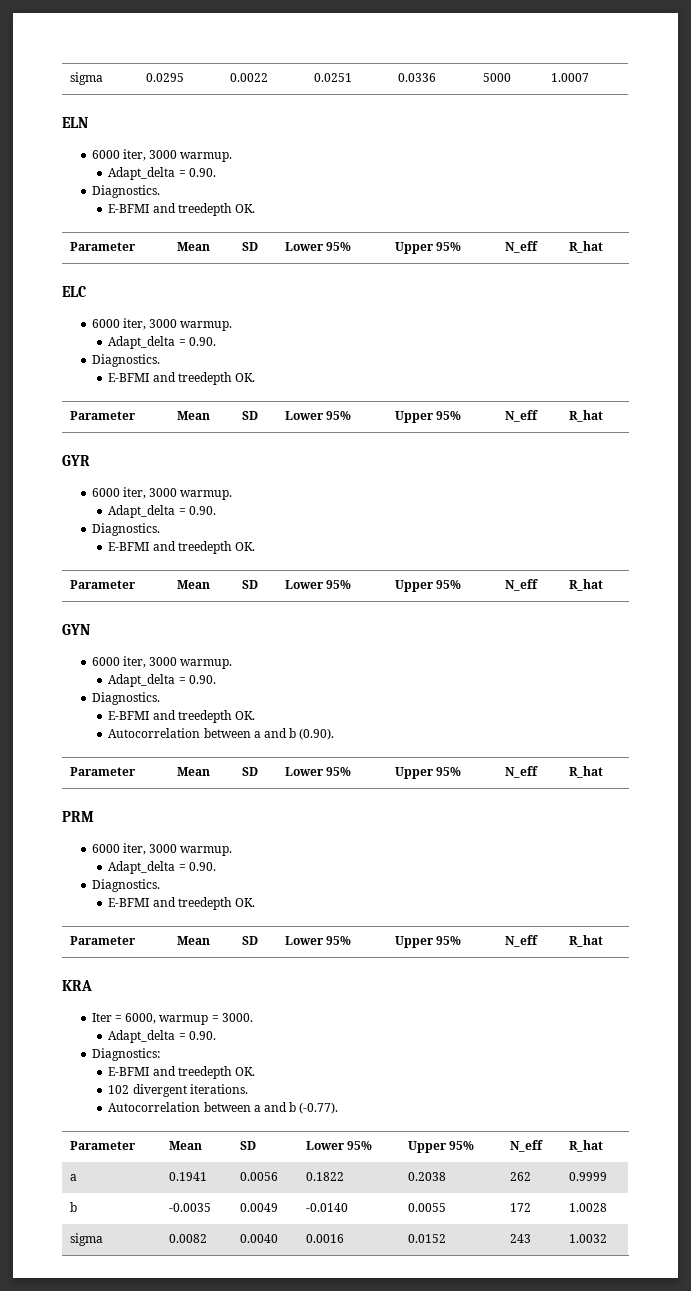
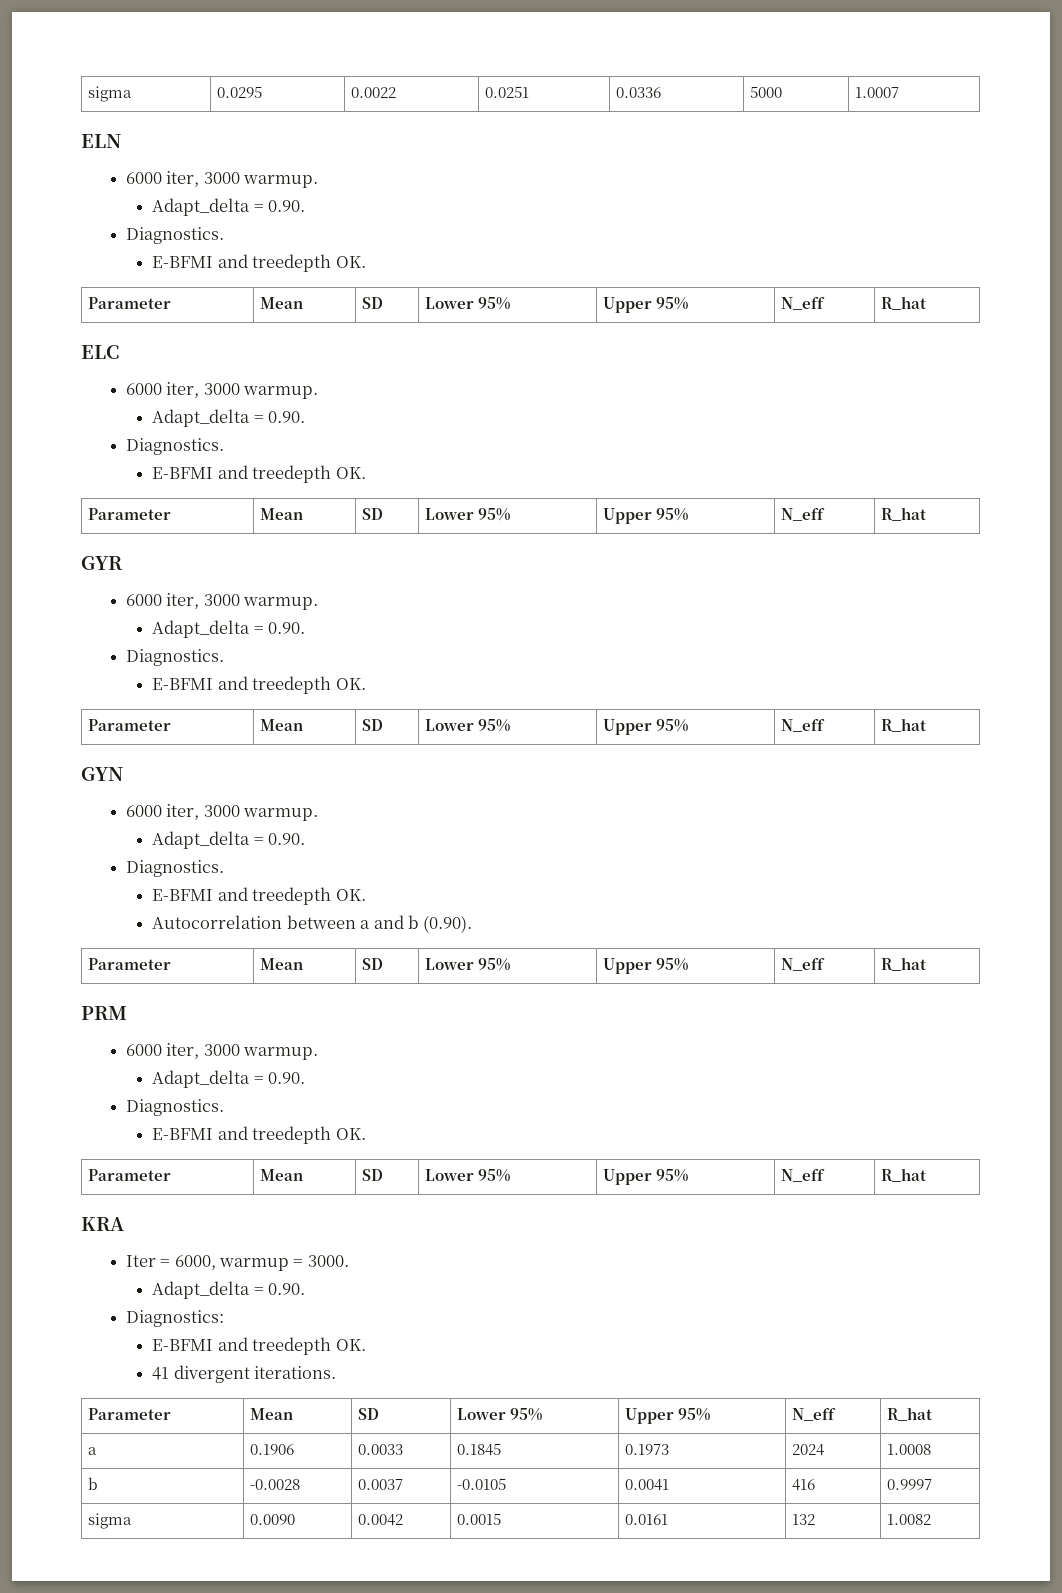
- 102 divergent iterations.
+ 41 divergent iterations.
- Autocorrelation between a and b (-0.77).
- a | 0.1941 | 0.0056 | 0.1822 | 0.2038 | 262 | 0.9999
- b | -0.0035 | 0.0049 | -0.0140 | 0.0055 | 172 | 1.0028
- sigma | 0.0082 | 0.0040 | 0.0016 | 0.0152 | 243 | 1.0032
+ a | 0.1906 | 0.0033 | 0.1845 | 0.1973 | 2024 | 1.0008
+ b | -0.0028 | 0.0037 | -0.0105 | 0.0041 | 416 | 0.9997
+ sigma | 0.0090 | 0.0042 | 0.0015 | 0.0161 | 132 | 1.0082

